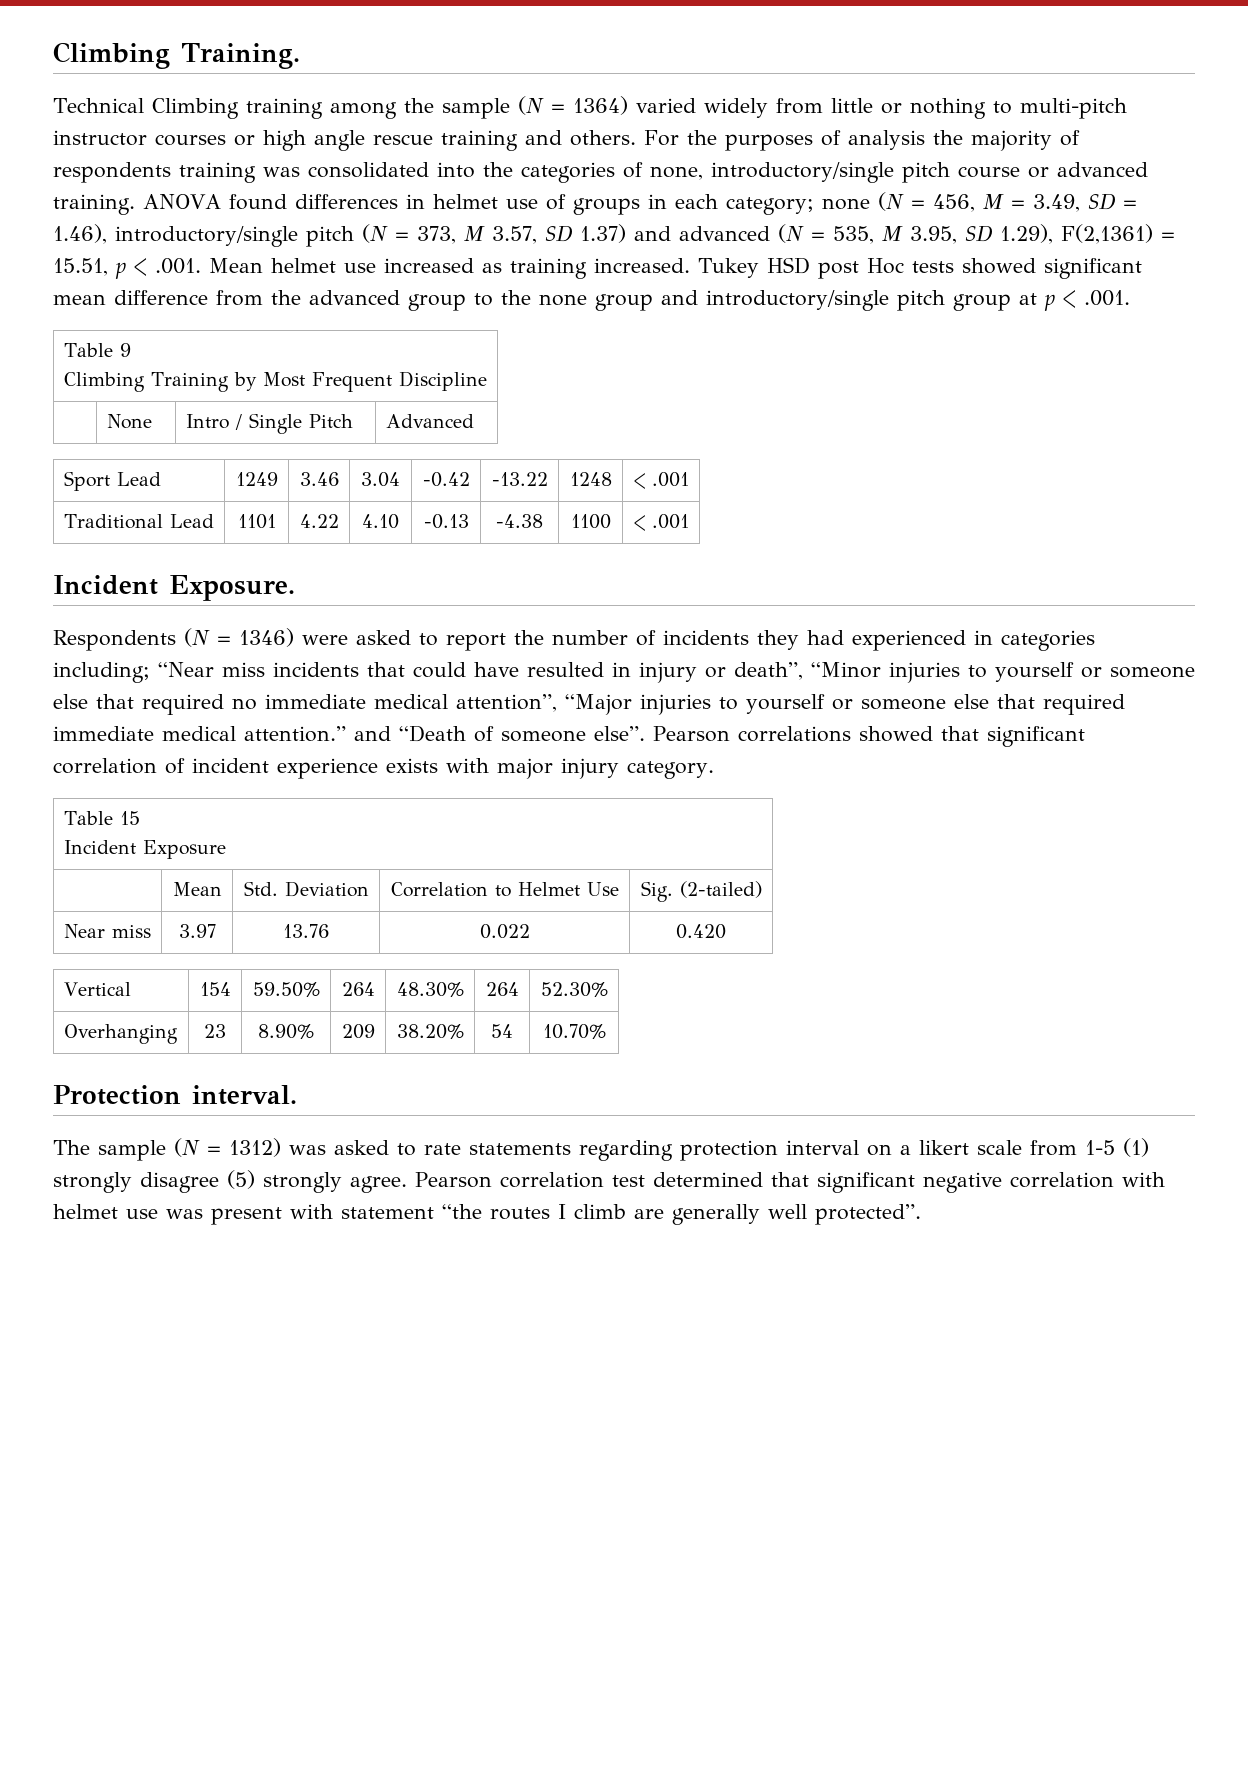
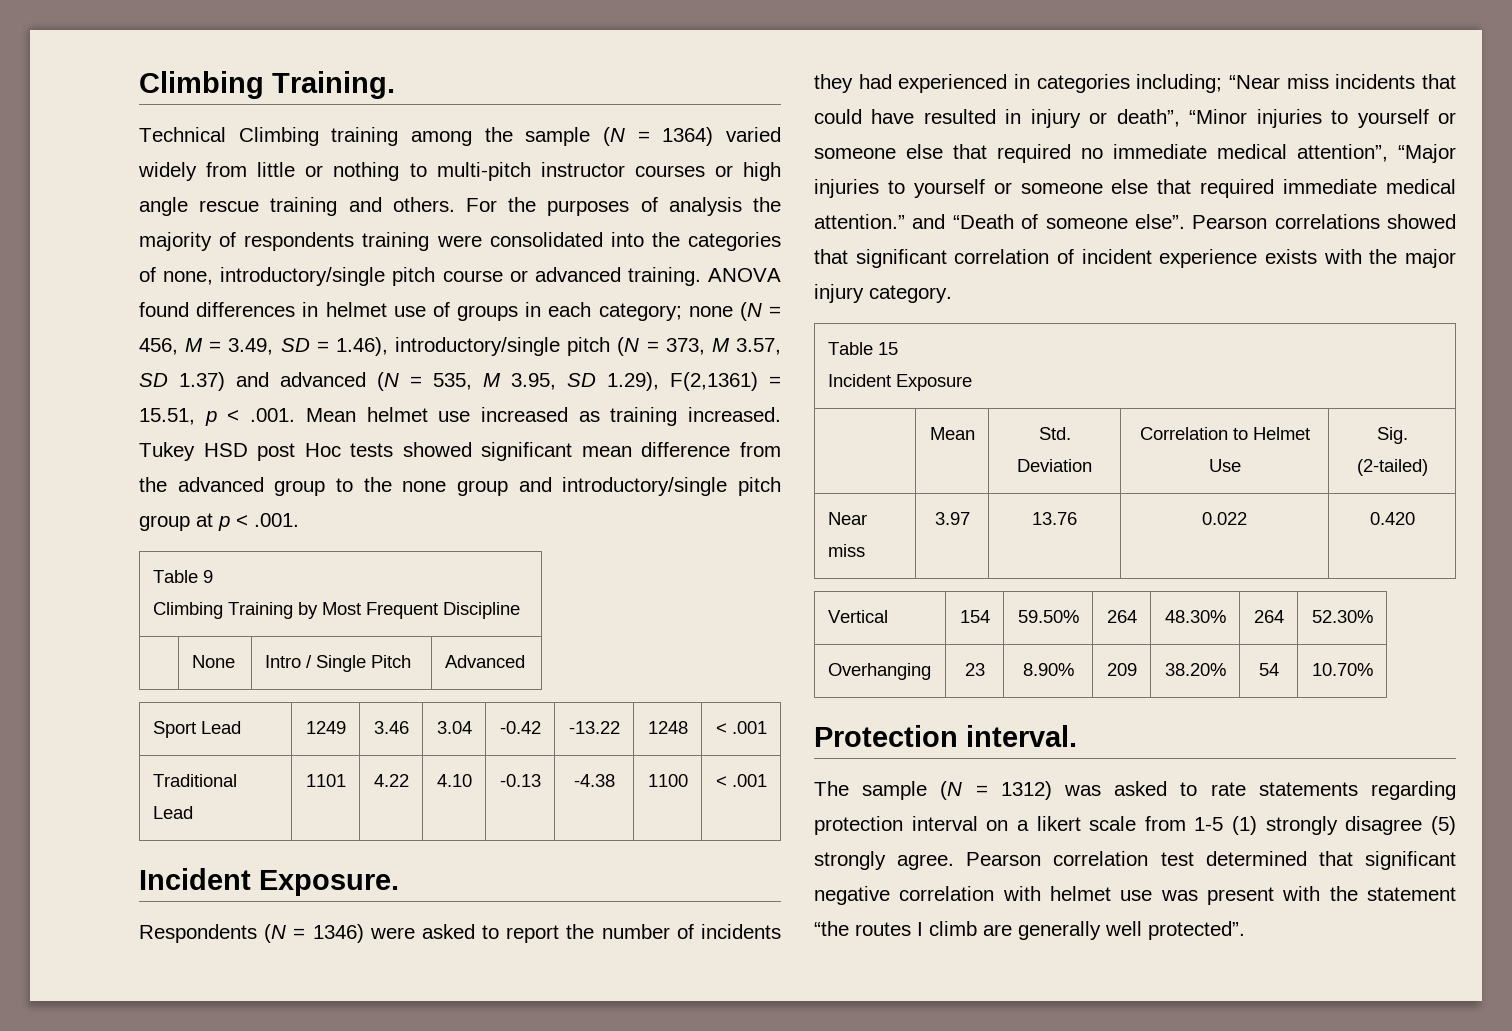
- For the purposes of analysis the majority of respondents training was consolidated into the categories of none, introductory/single pitch course or advanced training.
+ For the purposes of analysis the majority of respondents training were consolidated into the categories of none, introductory/single pitch course or advanced training.
- Pearson correlations showed that significant correlation of incident experience exists with major injury category.
+ Pearson correlations showed that significant correlation of incident experience exists with the major injury category.
- Pearson correlation test determined that significant negative correlation with helmet use was present with statement “the routes I climb are generally well protected”.
+ Pearson correlation test determined that significant negative correlation with helmet use was present with the statement “the routes I climb are generally well protected”.

